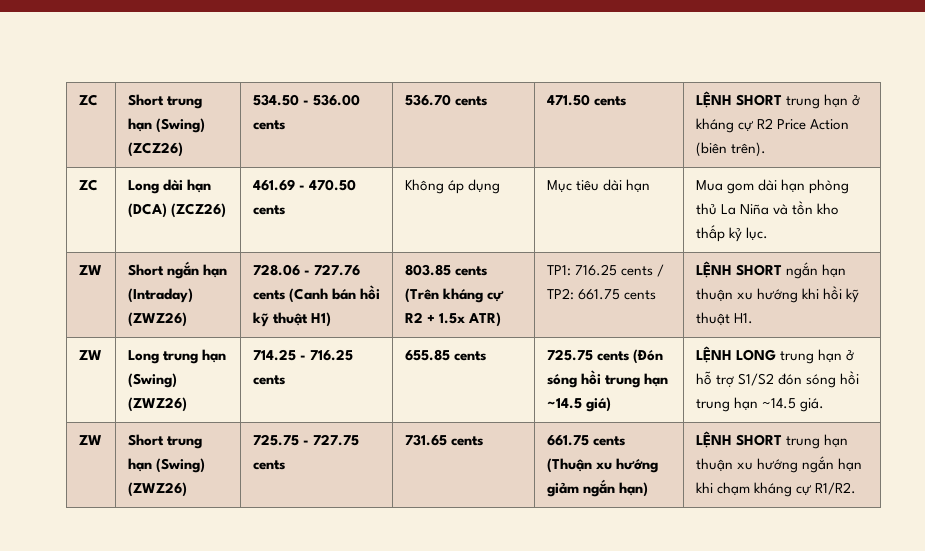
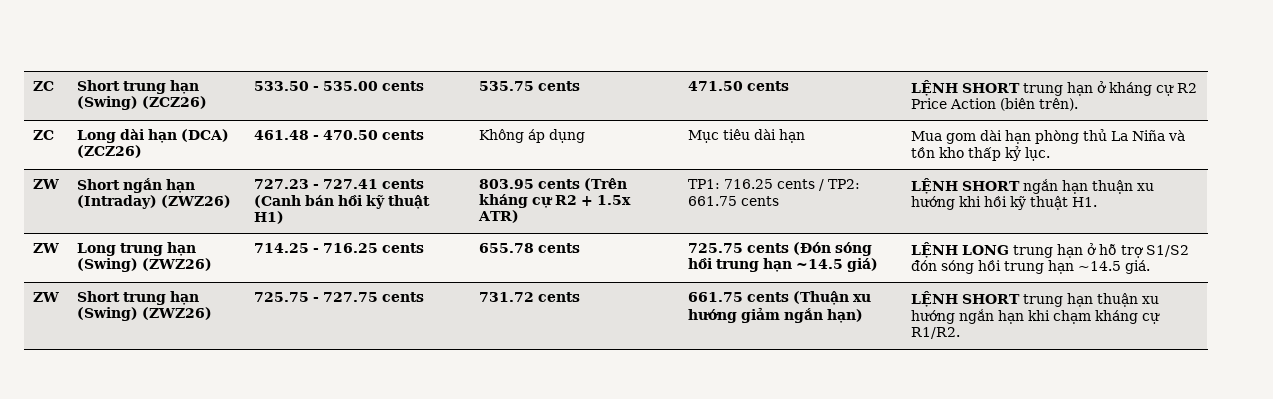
- ZC | Short trung hạn (Swing) (ZCZ26) | 534.50 - 536.00 cents | 536.70 cents | 471.50 cents | LỆNH SHORT trung hạn ở kháng cự R2 Price Action (biên trên).
+ ZC | Short trung hạn (Swing) (ZCZ26) | 533.50 - 535.00 cents | 535.75 cents | 471.50 cents | LỆNH SHORT trung hạn ở kháng cự R2 Price Action (biên trên).
- ZC | Long dài hạn (DCA) (ZCZ26) | 461.69 - 470.50 cents | Không áp dụng | Mục tiêu dài hạn | Mua gom dài hạn phòng thủ La Niña và tồn kho thấp kỷ lục.
+ ZC | Long dài hạn (DCA) (ZCZ26) | 461.48 - 470.50 cents | Không áp dụng | Mục tiêu dài hạn | Mua gom dài hạn phòng thủ La Niña và tồn kho thấp kỷ lục.
- 728.06 - 727.76 cents (Canh bán hồi kỹ thuật H1)
+ 727.23 - 727.41 cents (Canh bán hồi kỹ thuật H1)
- 803.85 cents (Trên kháng cự R2 + 1.5x ATR)
+ 803.95 cents (Trên kháng cự R2 + 1.5x ATR)
- ZW | Long trung hạn (Swing) (ZWZ26) | 714.25 - 716.25 cents | 655.85 cents | 725.75 cents (Đón sóng hồi trung hạn ~14.5 giá) | LỆNH LONG trung hạn ở hỗ trợ S1/S2 đón sóng hồi trung hạn ~14.5 giá.
+ ZW | Long trung hạn (Swing) (ZWZ26) | 714.25 - 716.25 cents | 655.78 cents | 725.75 cents (Đón sóng hồi trung hạn ~14.5 giá) | LỆNH LONG trung hạn ở hỗ trợ S1/S2 đón sóng hồi trung hạn ~14.5 giá.
- ZW | Short trung hạn (Swing) (ZWZ26) | 725.75 - 727.75 cents | 731.65 cents | 661.75 cents (Thuận xu hướng giảm ngắn hạn) | LỆNH SHORT trung hạn thuận xu hướng ngắn hạn khi chạm kháng cự R1/R2.
+ ZW | Short trung hạn (Swing) (ZWZ26) | 725.75 - 727.75 cents | 731.72 cents | 661.75 cents (Thuận xu hướng giảm ngắn hạn) | LỆNH SHORT trung hạn thuận xu hướng ngắn hạn khi chạm kháng cự R1/R2.

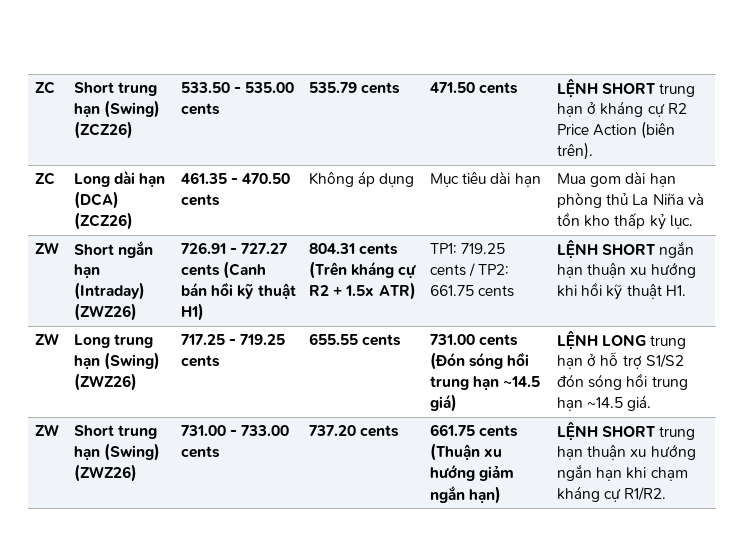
- ZC | Short trung hạn (Swing) (ZCZ26) | 533.50 - 535.00 cents | 535.75 cents | 471.50 cents | LỆNH SHORT trung hạn ở kháng cự R2 Price Action (biên trên).
+ ZC | Short trung hạn (Swing) (ZCZ26) | 533.50 - 535.00 cents | 535.79 cents | 471.50 cents | LỆNH SHORT trung hạn ở kháng cự R2 Price Action (biên trên).
- ZC | Long dài hạn (DCA) (ZCZ26) | 461.48 - 470.50 cents | Không áp dụng | Mục tiêu dài hạn | Mua gom dài hạn phòng thủ La Niña và tồn kho thấp kỷ lục.
+ ZC | Long dài hạn (DCA) (ZCZ26) | 461.35 - 470.50 cents | Không áp dụng | Mục tiêu dài hạn | Mua gom dài hạn phòng thủ La Niña và tồn kho thấp kỷ lục.
- 727.23 - 727.41 cents (Canh bán hồi kỹ thuật H1)
+ 726.91 - 727.27 cents (Canh bán hồi kỹ thuật H1)
- 803.95 cents (Trên kháng cự R2 + 1.5x ATR)
+ 804.31 cents (Trên kháng cự R2 + 1.5x ATR)
- TP1: 716.25 cents / TP2: 661.75 cents
+ TP1: 719.25 cents / TP2: 661.75 cents
- ZW | Long trung hạn (Swing) (ZWZ26) | 714.25 - 716.25 cents | 655.78 cents | 725.75 cents (Đón sóng hồi trung hạn ~14.5 giá) | LỆNH LONG trung hạn ở hỗ trợ S1/S2 đón sóng hồi trung hạn ~14.5 giá.
+ ZW | Long trung hạn (Swing) (ZWZ26) | 717.25 - 719.25 cents | 655.55 cents | 731.00 cents (Đón sóng hồi trung hạn ~14.5 giá) | LỆNH LONG trung hạn ở hỗ trợ S1/S2 đón sóng hồi trung hạn ~14.5 giá.
- ZW | Short trung hạn (Swing) (ZWZ26) | 725.75 - 727.75 cents | 731.72 cents | 661.75 cents (Thuận xu hướng giảm ngắn hạn) | LỆNH SHORT trung hạn thuận xu hướng ngắn hạn khi chạm kháng cự R1/R2.
+ ZW | Short trung hạn (Swing) (ZWZ26) | 731.00 - 733.00 cents | 737.20 cents | 661.75 cents (Thuận xu hướng giảm ngắn hạn) | LỆNH SHORT trung hạn thuận xu hướng ngắn hạn khi chạm kháng cự R1/R2.

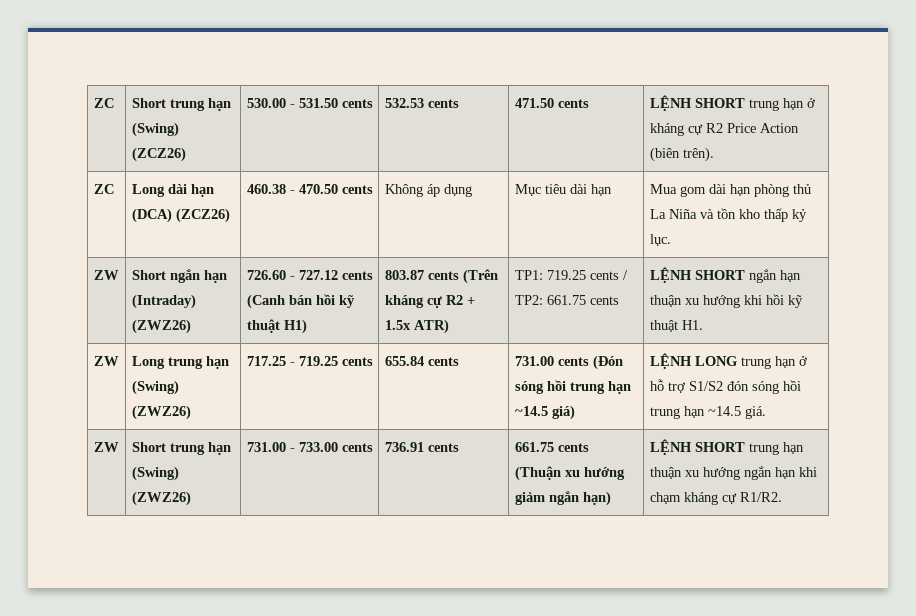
- ZC | Short trung hạn (Swing) (ZCZ26) | 533.50 - 535.00 cents | 535.79 cents | 471.50 cents | LỆNH SHORT trung hạn ở kháng cự R2 Price Action (biên trên).
+ ZC | Short trung hạn (Swing) (ZCZ26) | 530.00 - 531.50 cents | 532.53 cents | 471.50 cents | LỆNH SHORT trung hạn ở kháng cự R2 Price Action (biên trên).
- ZC | Long dài hạn (DCA) (ZCZ26) | 461.35 - 470.50 cents | Không áp dụng | Mục tiêu dài hạn | Mua gom dài hạn phòng thủ La Niña và tồn kho thấp kỷ lục.
+ ZC | Long dài hạn (DCA) (ZCZ26) | 460.38 - 470.50 cents | Không áp dụng | Mục tiêu dài hạn | Mua gom dài hạn phòng thủ La Niña và tồn kho thấp kỷ lục.
- 726.91 - 727.27 cents (Canh bán hồi kỹ thuật H1)
+ 726.60 - 727.12 cents (Canh bán hồi kỹ thuật H1)
- 804.31 cents (Trên kháng cự R2 + 1.5x ATR)
+ 803.87 cents (Trên kháng cự R2 + 1.5x ATR)
- ZW | Long trung hạn (Swing) (ZWZ26) | 717.25 - 719.25 cents | 655.55 cents | 731.00 cents (Đón sóng hồi trung hạn ~14.5 giá) | LỆNH LONG trung hạn ở hỗ trợ S1/S2 đón sóng hồi trung hạn ~14.5 giá.
+ ZW | Long trung hạn (Swing) (ZWZ26) | 717.25 - 719.25 cents | 655.84 cents | 731.00 cents (Đón sóng hồi trung hạn ~14.5 giá) | LỆNH LONG trung hạn ở hỗ trợ S1/S2 đón sóng hồi trung hạn ~14.5 giá.
- ZW | Short trung hạn (Swing) (ZWZ26) | 731.00 - 733.00 cents | 737.20 cents | 661.75 cents (Thuận xu hướng giảm ngắn hạn) | LỆNH SHORT trung hạn thuận xu hướng ngắn hạn khi chạm kháng cự R1/R2.
+ ZW | Short trung hạn (Swing) (ZWZ26) | 731.00 - 733.00 cents | 736.91 cents | 661.75 cents (Thuận xu hướng giảm ngắn hạn) | LỆNH SHORT trung hạn thuận xu hướng ngắn hạn khi chạm kháng cự R1/R2.

